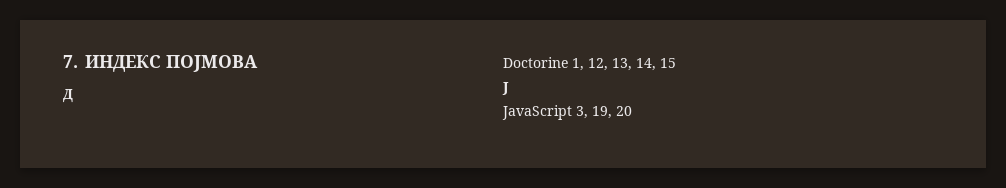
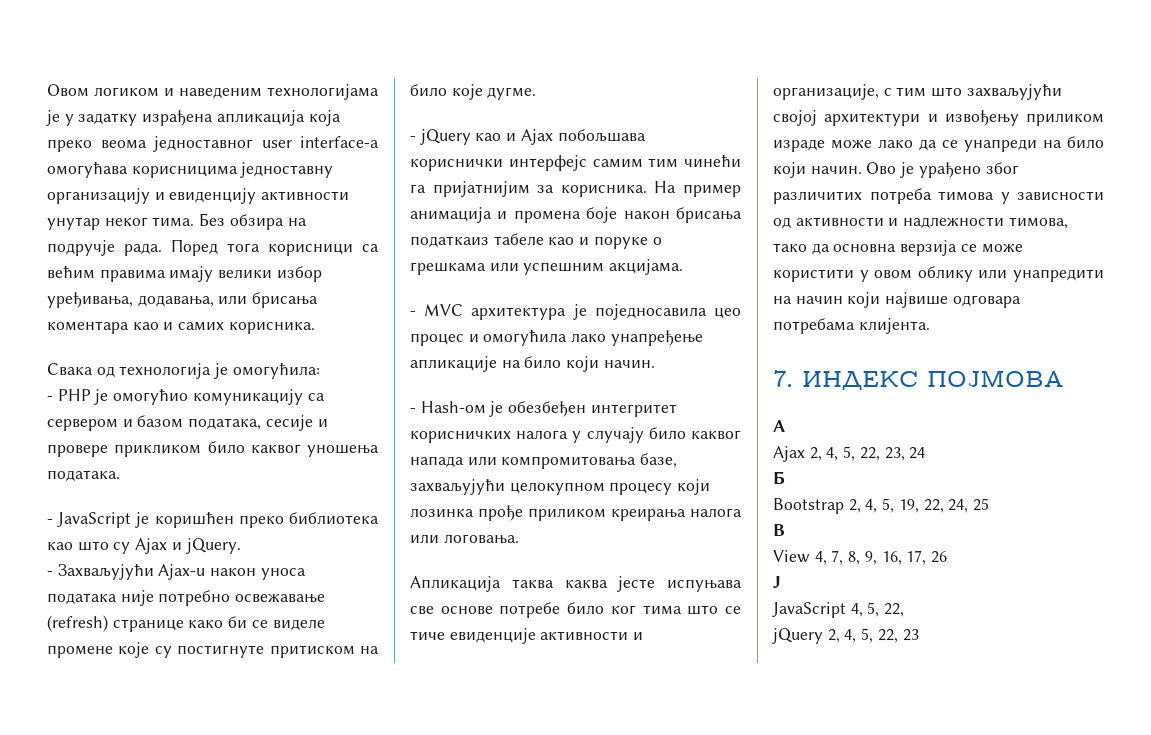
+ Овом логиком и наведеним технологијама је у задатку израђена апликација која преко веома једноставног user interface-a омогућава корисницима једноставну организацију и евиденцију активности унутар неког тима. Без обзира на подручје рада. Поред тога корисници са већим правима имају велики избор уређивања, додавања, или брисања коментара као и самих корисника.
+ Свака од технологија је омогућила:
+ - PHP је омогућио комуникацију са сервером и базом података, сесије и провере прикликом било каквог уношења података.
+ - JavaScript је коришћен преко библиотека као што су Ајаx и jQuery.
+ - Захваљујући Ajax-u након уноса података није потребно освежавање (refresh) странице како би се виделе промене које су постигнуте притиском на било које дугме.
+ - jQuery као и Ajax побољшава кориснички интерфејс самим тим чинећи га пријатнијим за корисника. На пример анимација и промена боје након брисања податкаиз табеле као и поруке о грешкама или успешним акцијама.
+ - МVC архитектура је поједносавила цео процес и омогућила лако унапређење апликације на било који начин.
+ - Hash-ом је обезбеђен интегритет корисничких налога у случају било каквог напада или компромитовања базе, захваљујући целокупном процесу који лозинка прође приликом креирања налога или логовања.
+ Апликација таква каква јесте испуњава све основе потребе било ког тима што се тиче евиденције активности и организације, с тим што захваљујући својој архитектури и извођењу приликом израде може лако да се унапреди на било који начин. Ово је урађено због различитих потреба тимова у зависности од активности и надлежности тимова, тако да основна верзија се може користити у овом облику или унапредити на начин који највише одговара потребама клијента.
  7. ИНДЕКС ПОЈМОВА
- Д
- Doctorine 1, 12, 13, 14, 15
+ А
+ Ajax 2, 4, 5, 22, 23, 24
+ Б
+ Bootstrap 2, 4, 5, 19, 22, 24, 25
+ В
+ View 4, 7, 8, 9, 16, 17, 26
  Ј
- JavaScript 3, 19, 20
+ JavaScript 4, 5, 22,
+ jQuery 2, 4, 5, 22, 23

